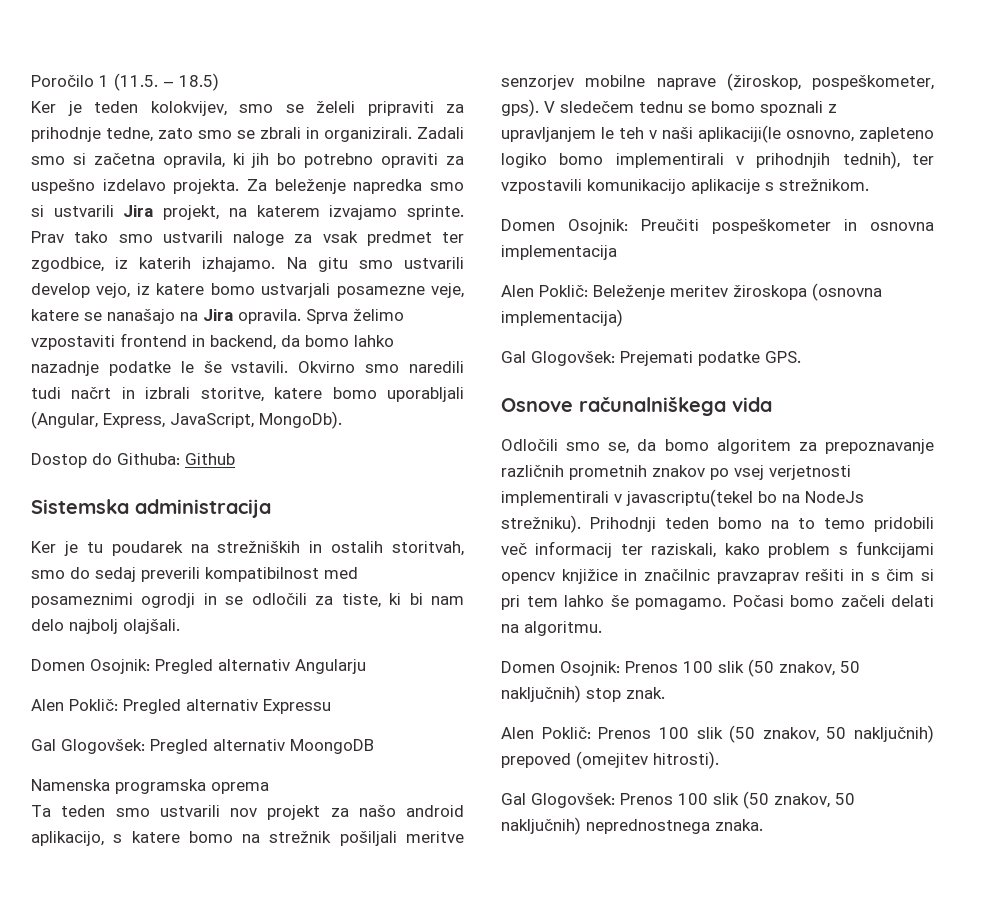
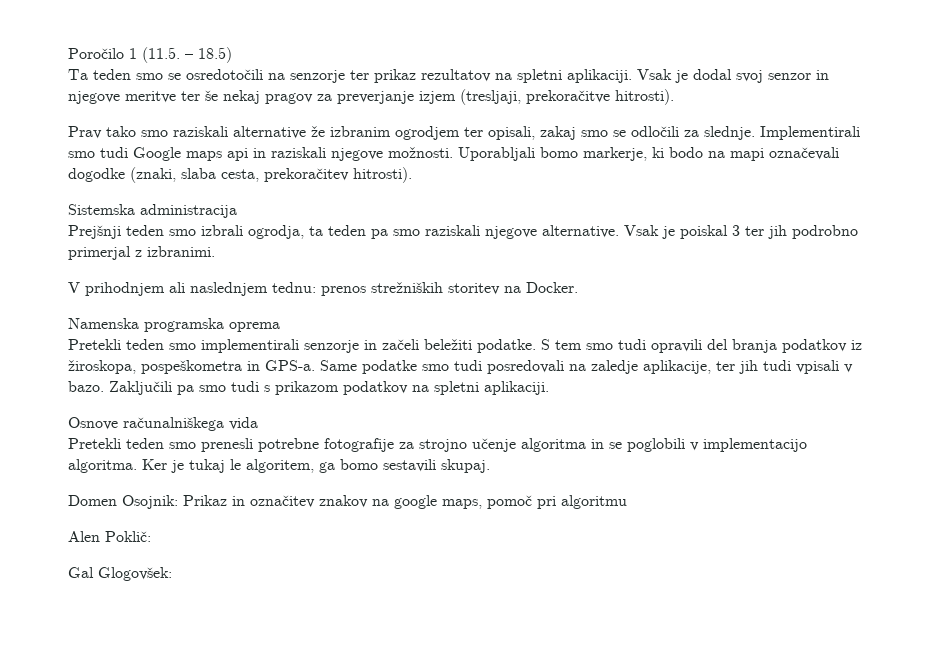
- Ker je teden kolokvijev, smo se želeli pripraviti za prihodnje tedne, zato smo se zbrali in organizirali. Zadali smo si začetna opravila, ki jih bo potrebno opraviti za uspešno izdelavo projekta. Za beleženje napredka smo si ustvarili Jira projekt, na katerem izvajamo sprinte. Prav tako smo ustvarili naloge za vsak predmet ter zgodbice, iz katerih izhajamo. Na gitu smo ustvarili develop vejo, iz katere bomo ustvarjali posamezne veje, katere se nanašajo na Jira opravila. Sprva želimo vzpostaviti frontend in backend, da bomo lahko nazadnje podatke le še vstavili. Okvirno smo naredili tudi načrt in izbrali storitve, katere bomo uporabljali (Angular, Express, JavaScript, MongoDb).
- Dostop do Githuba: Github
+ Ta teden smo se osredotočili na senzorje ter prikaz rezultatov na spletni aplikaciji. Vsak je dodal svoj senzor in njegove meritve ter še nekaj pragov za preverjanje izjem (tresljaji, prekoračitve hitrosti).
+ Prav tako smo raziskali alternative že izbranim ogrodjem ter opisali, zakaj smo se odločili za slednje. Implementirali smo tudi Google maps api in raziskali njegove možnosti. Uporabljali bomo markerje, ki bodo na mapi označevali dogodke (znaki, slaba cesta, prekoračitev hitrosti).
  Sistemska administracija
- Ker je tu poudarek na strežniških in ostalih storitvah, smo do sedaj preverili kompatibilnost med posameznimi ogrodji in se odločili za tiste, ki bi nam delo najbolj olajšali.
- Domen Osojnik: Pregled alternativ Angularju
- Alen Poklič: Pregled alternativ Expressu
- Gal Glogovšek: Pregled alternativ MoongoDB
+ Prejšnji teden smo izbrali ogrodja, ta teden pa smo raziskali njegove alternative. Vsak je poiskal 3 ter jih podrobno primerjal z izbranimi.
+ V prihodnjem ali naslednjem tednu: prenos strežniških storitev na Docker.
- Ta teden smo ustvarili nov projekt za našo android aplikacijo, s katere bomo na strežnik pošiljali meritve senzorjev mobilne naprave (žiroskop, pospeškometer, gps). V sledečem tednu se bomo spoznali z upravljanjem le teh v naši aplikaciji(le osnovno, zapleteno logiko bomo implementirali v prihodnjih tednih), ter vzpostavili komunikacijo aplikacije s strežnikom.
- Domen Osojnik: Preučiti pospeškometer in osnovna implementacija
- Alen Poklič: Beleženje meritev žiroskopa (osnovna implementacija)
- Gal Glogovšek: Prejemati podatke GPS.
+ Pretekli teden smo implementirali senzorje in začeli beležiti podatke. S tem smo tudi opravili del branja podatkov iz žiroskopa, pospeškometra in GPS-a. Same podatke smo tudi posredovali na zaledje aplikacije, ter jih tudi vpisali v bazo. Zaključili pa smo tudi s prikazom podatkov na spletni aplikaciji.
  Osnove računalniškega vida
- Odločili smo se, da bomo algoritem za prepoznavanje različnih prometnih znakov po vsej verjetnosti implementirali v javascriptu(tekel bo na NodeJs strežniku). Prihodnji teden bomo na to temo pridobili več informacij ter raziskali, kako problem s funkcijami opencv knjižice in značilnic pravzaprav rešiti in s čim si pri tem lahko še pomagamo. Počasi bomo začeli delati na algoritmu.
- Domen Osojnik: Prenos 100 slik (50 znakov, 50 naključnih) stop znak.
- Alen Poklič: Prenos 100 slik (50 znakov, 50 naključnih) prepoved (omejitev hitrosti).
- Gal Glogovšek: Prenos 100 slik (50 znakov, 50 naključnih) neprednostnega znaka.
+ Pretekli teden smo prenesli potrebne fotografije za strojno učenje algoritma in se poglobili v implementacijo algoritma. Ker je tukaj le algoritem, ga bomo sestavili skupaj.
+ Domen Osojnik: Prikaz in označitev znakov na google maps, pomoč pri algoritmu
+ Alen Poklič:
+ Gal Glogovšek:

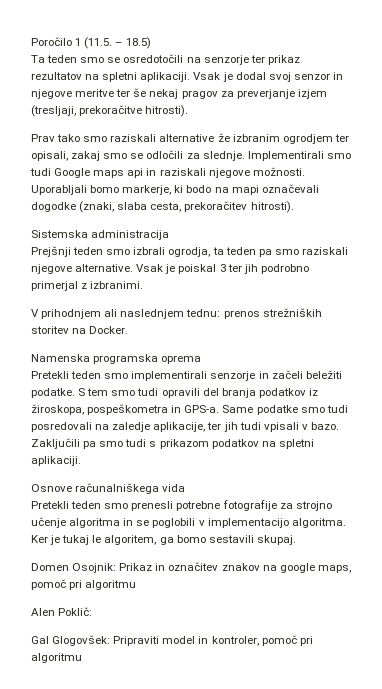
- Gal Glogovšek:
+ Gal Glogovšek: Pripraviti model in kontroler, pomoč pri algoritmu

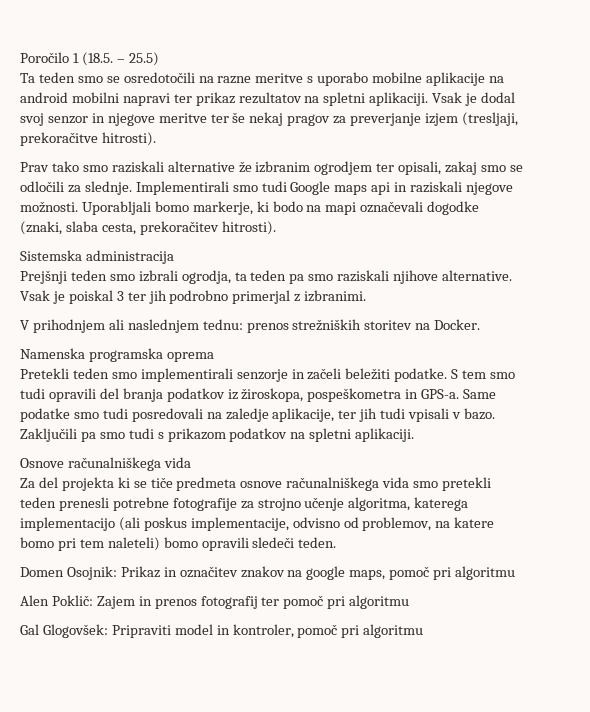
- Poročilo 1 (11.5. – 18.5)
+ Poročilo 1 (18.5. – 25.5)
- Ta teden smo se osredotočili na senzorje ter prikaz rezultatov na spletni aplikaciji.
+ Ta teden smo se osredotočili na razne meritve s uporabo mobilne aplikacije na android mobilni napravi ter prikaz rezultatov na spletni aplikaciji.
- Prejšnji teden smo izbrali ogrodja, ta teden pa smo raziskali njegove alternative.
+ Prejšnji teden smo izbrali ogrodja, ta teden pa smo raziskali njihove alternative.
- Pretekli teden smo prenesli potrebne fotografije za strojno učenje algoritma in se poglobili v implementacijo algoritma. Ker je tukaj le algoritem, ga bomo sestavili skupaj.
+ Za del projekta ki se tiče predmeta osnove računalniškega vida smo pretekli teden prenesli potrebne fotografije za strojno učenje algoritma, katerega implementacijo (ali poskus implementacije, odvisno od problemov, na katere bomo pri tem naleteli) bomo opravili sledeči teden.
- Alen Poklič:
+ Alen Poklič: Zajem in prenos fotografij ter pomoč pri algoritmu

